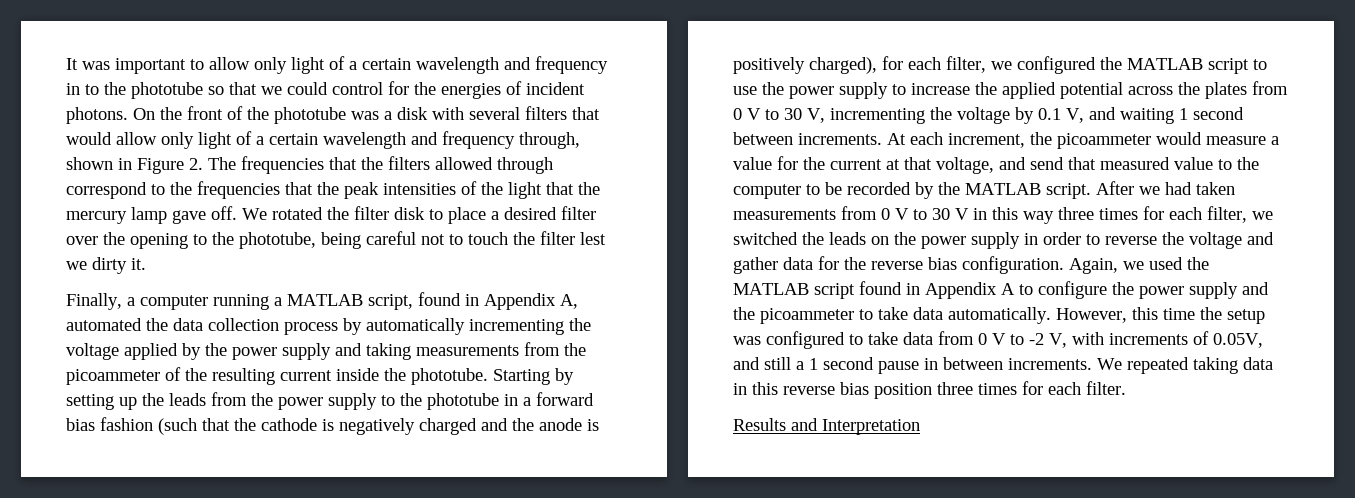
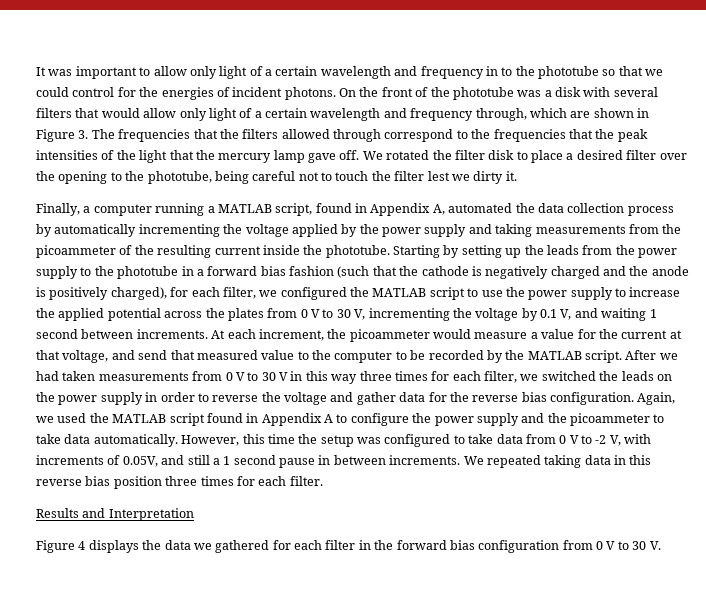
- On the front of the phototube was a disk with several filters that would allow only light of a certain wavelength and frequency through, shown in Figure 2. The frequencies that the filters allowed through correspond to the frequencies that the peak intensities of the light that the mercury lamp gave off.
+ On the front of the phototube was a disk with several filters that would allow only light of a certain wavelength and frequency through, which are shown in Figure 3. The frequencies that the filters allowed through correspond to the frequencies that the peak intensities of the light that the mercury lamp gave off.
+ Figure 4 displays the data we gathered for each filter in the forward bias configuration from 0 V to 30 V.

